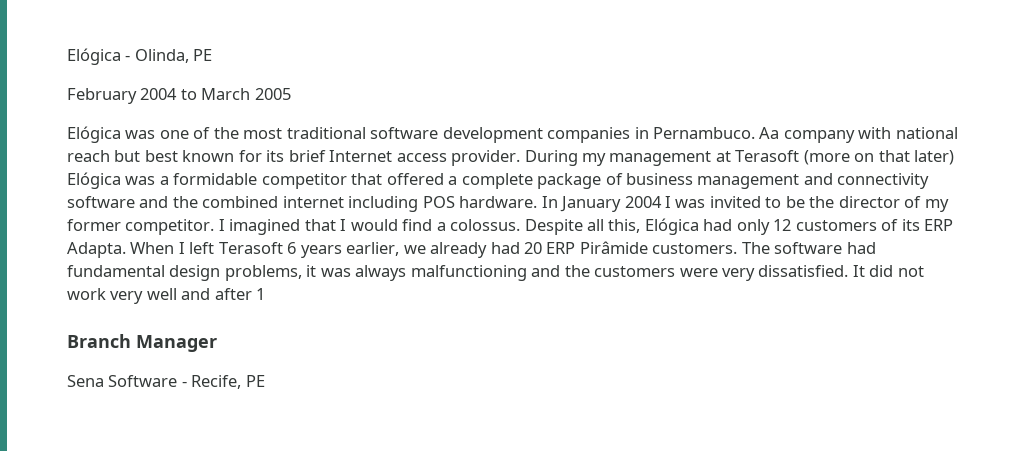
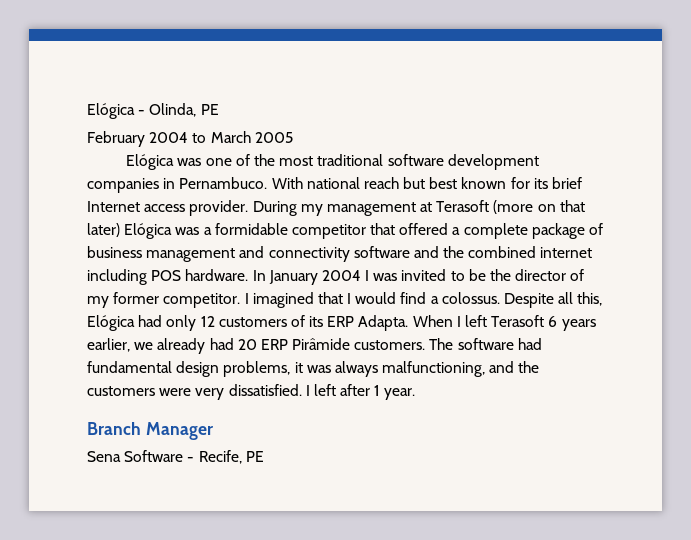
- Aa company with national reach but best known for its brief Internet access provider.
+ With national reach but best known for its brief Internet access provider.
- The software had fundamental design problems, it was always malfunctioning and the customers were very dissatisfied.
+ The software had fundamental design problems, it was always malfunctioning, and the customers were very dissatisfied.
- It did not work very well and after 1
+ I left after 1 year.

